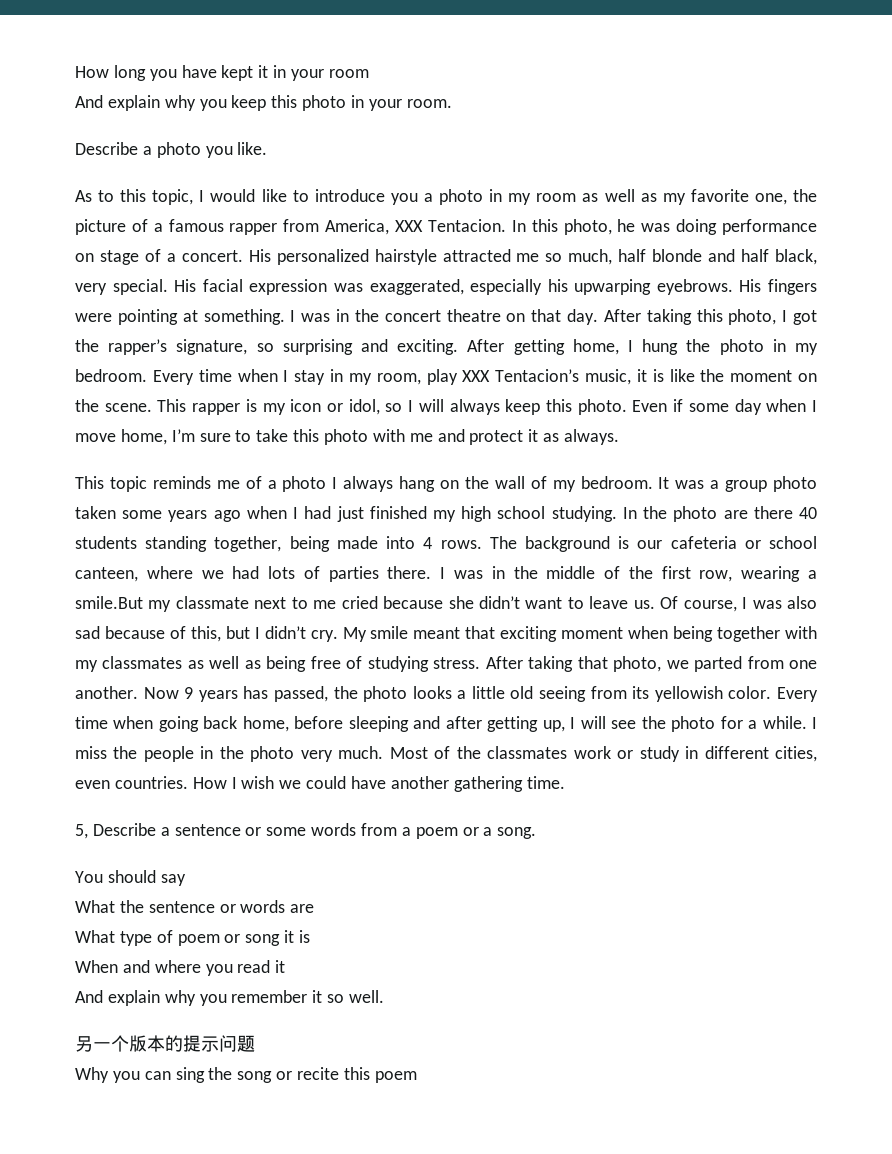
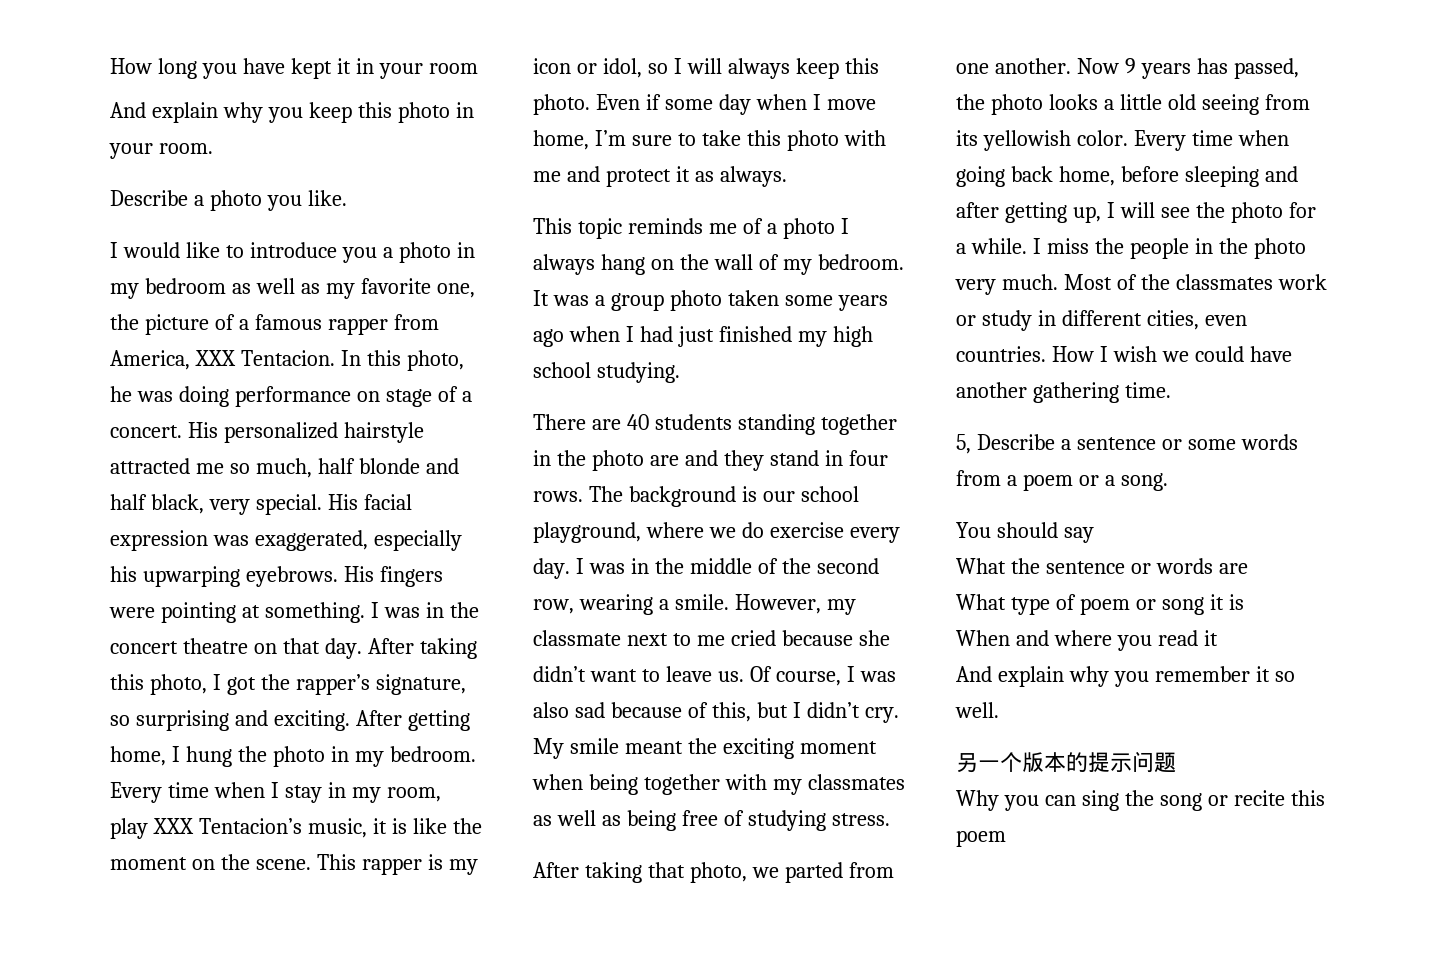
- As to this topic, I would like to introduce you a photo in my room as well as my favorite one, the picture of a famous rapper from America, XXX Tentacion.
+ I would like to introduce you a photo in my bedroom as well as my favorite one, the picture of a famous rapper from America, XXX Tentacion.
- It was a group photo taken some years ago when I had just finished my high school studying. In the photo are there 40 students standing together, being made into 4 rows.
+ It was a group photo taken some years ago when I had just finished my high school studying.
+ There are 40 students standing together in the photo are and they stand in four rows.
- The background is our cafeteria or school canteen, where we had lots of parties there.
+ The background is our school playground, where we do exercise every day.
- I was in the middle of the first row, wearing a smile.But my classmate next to me cried because she didn’t want to leave us.
+ I was in the middle of the second row, wearing a smile. However, my classmate next to me cried because she didn’t want to leave us.
- My smile meant that exciting moment when being together with my classmates as well as being free of studying stress. After taking that photo, we parted from one another.
+ My smile meant the exciting moment when being together with my classmates as well as being free of studying stress.
+ After taking that photo, we parted from one another.

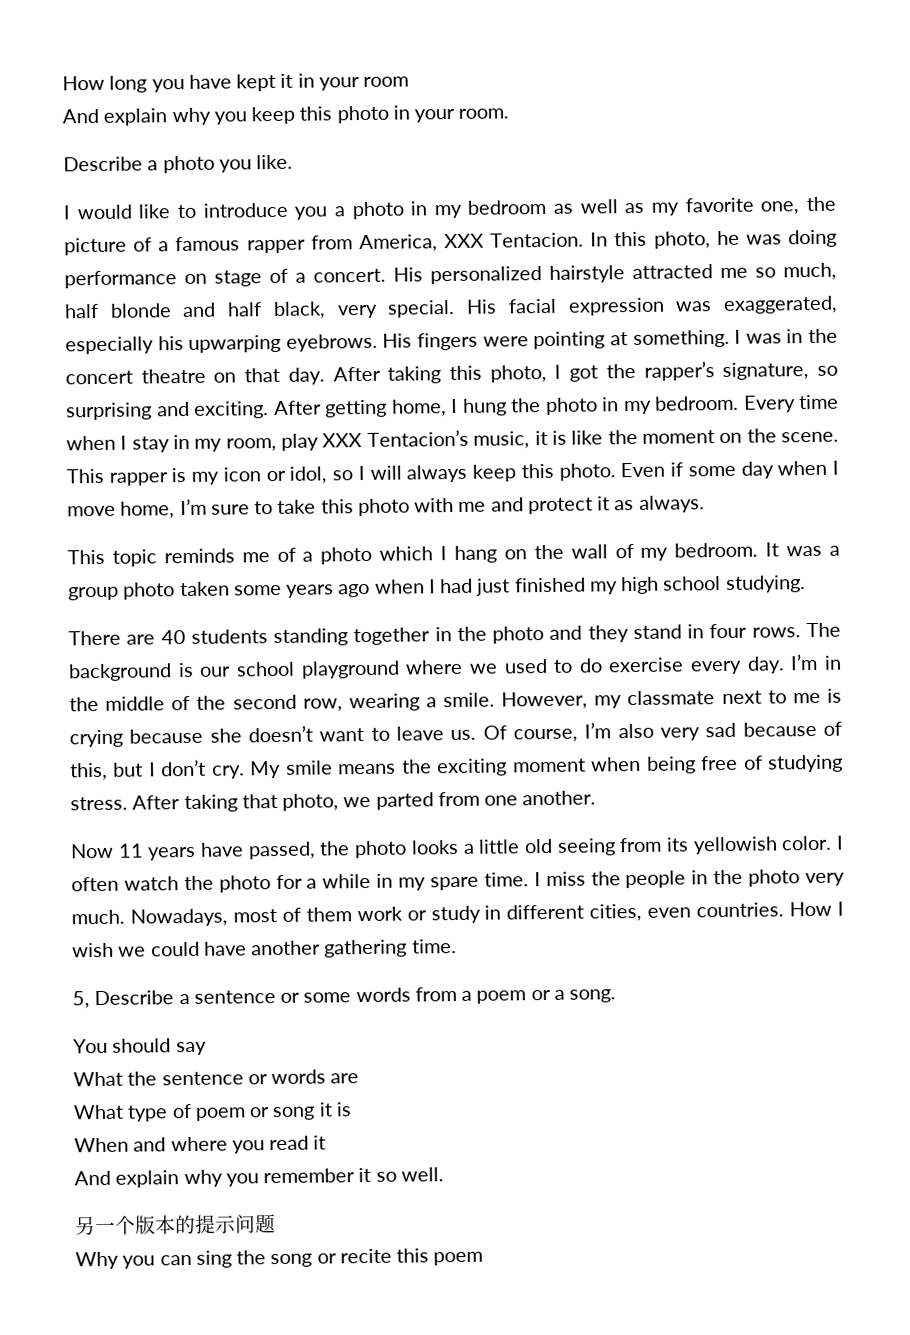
- This topic reminds me of a photo I always hang on the wall of my bedroom.
+ This topic reminds me of a photo which I hang on the wall of my bedroom.
- There are 40 students standing together in the photo are and they stand in four rows.
+ There are 40 students standing together in the photo and they stand in four rows.
- The background is our school playground, where we do exercise every day.
+ The background is our school playground where we used to do exercise every day.
- I was in the middle of the second row, wearing a smile.
+ I’m in the middle of the second row, wearing a smile.
- However, my classmate next to me cried because she didn’t want to leave us.
+ However, my classmate next to me is crying because she doesn’t want to leave us.
- Of course, I was also sad because of this, but I didn’t cry.
+ Of course, I’m also very sad because of this, but I don’t cry.
- My smile meant the exciting moment when being together with my classmates as well as being free of studying stress.
- After taking that photo, we parted from one another. Now 9 years has passed, the photo looks a little old seeing from its yellowish color.
+ My smile means the exciting moment when being free of studying stress. After taking that photo, we parted from one another.
+ Now 11 years have passed, the photo looks a little old seeing from its yellowish color.
- Every time when going back home, before sleeping and after getting up, I will see the photo for a while.
+ I often watch the photo for a while in my spare time.
- Most of the classmates work or study in different cities, even countries.
+ Nowadays, most of them work or study in different cities, even countries.

